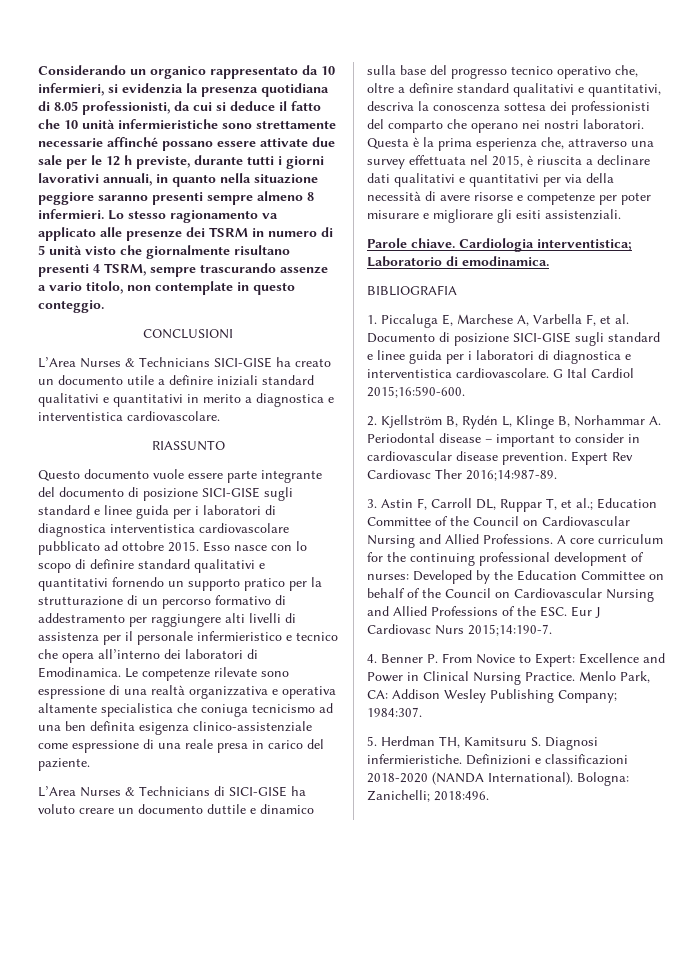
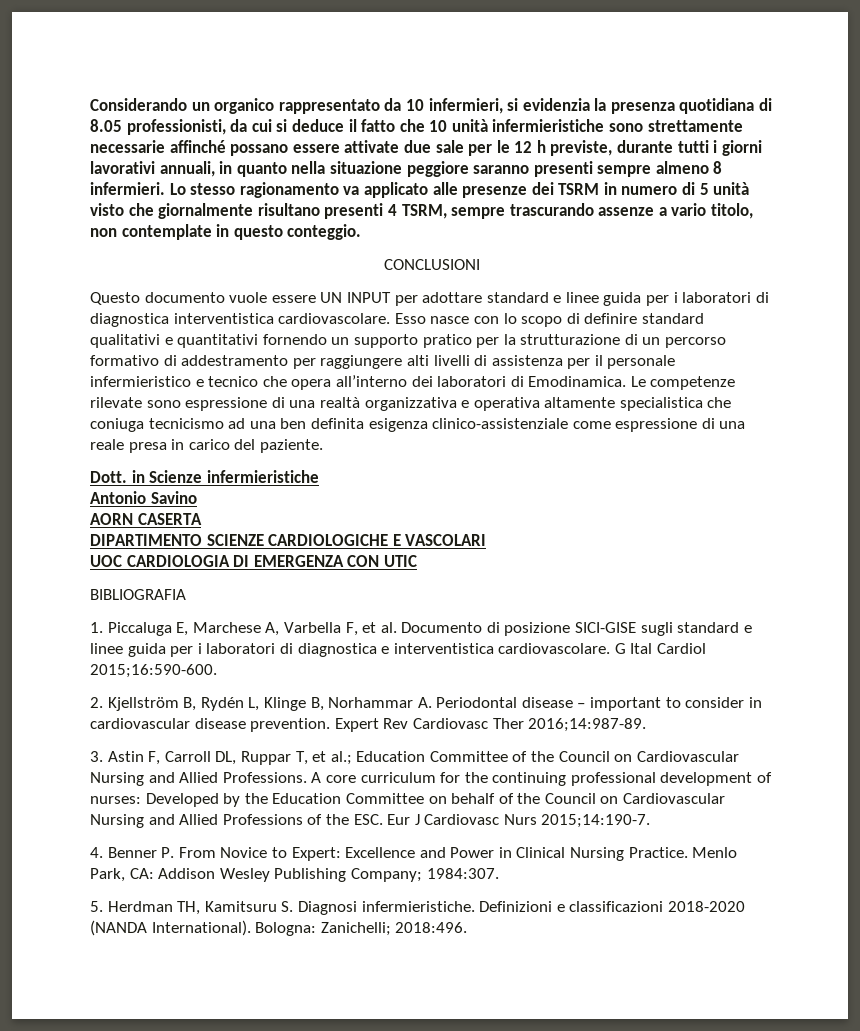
- L’Area Nurses & Technicians SICI-GISE ha creato un documento utile a definire iniziali standard qualitativi e quantitativi in merito a diagnostica e interventistica cardiovascolare.
- RIASSUNTO
- Questo documento vuole essere parte integrante del documento di posizione SICI-GISE sugli standard e linee guida per i laboratori di diagnostica interventistica cardiovascolare pubblicato ad ottobre 2015.
+ Questo documento vuole essere UN INPUT per adottare standard e linee guida per i laboratori di diagnostica interventistica cardiovascolare.
- L’Area Nurses & Technicians di SICI-GISE ha voluto creare un documento duttile e dinamico sulla base del progresso tecnico operativo che, oltre a definire standard qualitativi e quantitativi, descriva la conoscenza sottesa dei professionisti del comparto che operano nei nostri laboratori. Questa è la prima esperienza che, attraverso una survey effettuata nel 2015, è riuscita a declinare dati qualitativi e quantitativi per via della necessità di avere risorse e competenze per poter misurare e migliorare gli esiti assistenziali.
- Parole chiave. Cardiologia interventistica; Laboratorio di emodinamica.
+ Dott. in Scienze infermieristiche
+ Antonio Savino
+ AORN CASERTA
+ DIPARTIMENTO SCIENZE CARDIOLOGICHE E VASCOLARI
+ UOC CARDIOLOGIA DI EMERGENZA CON UTIC

